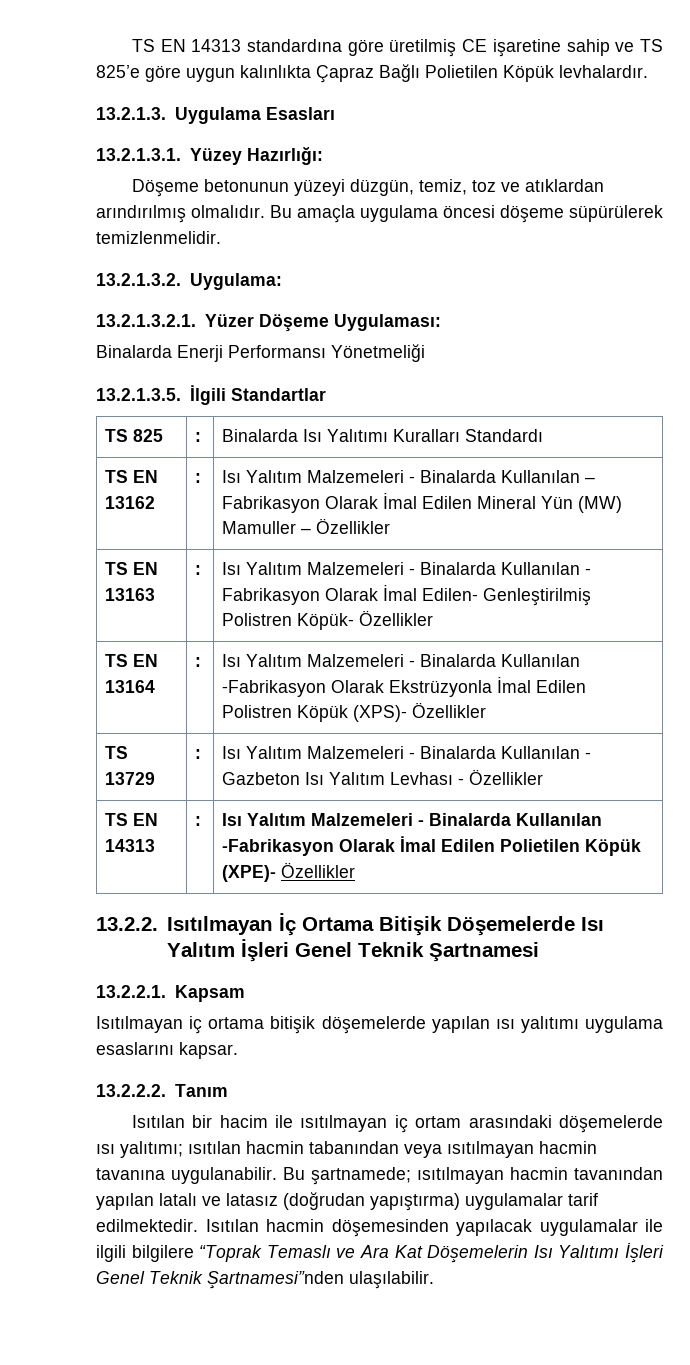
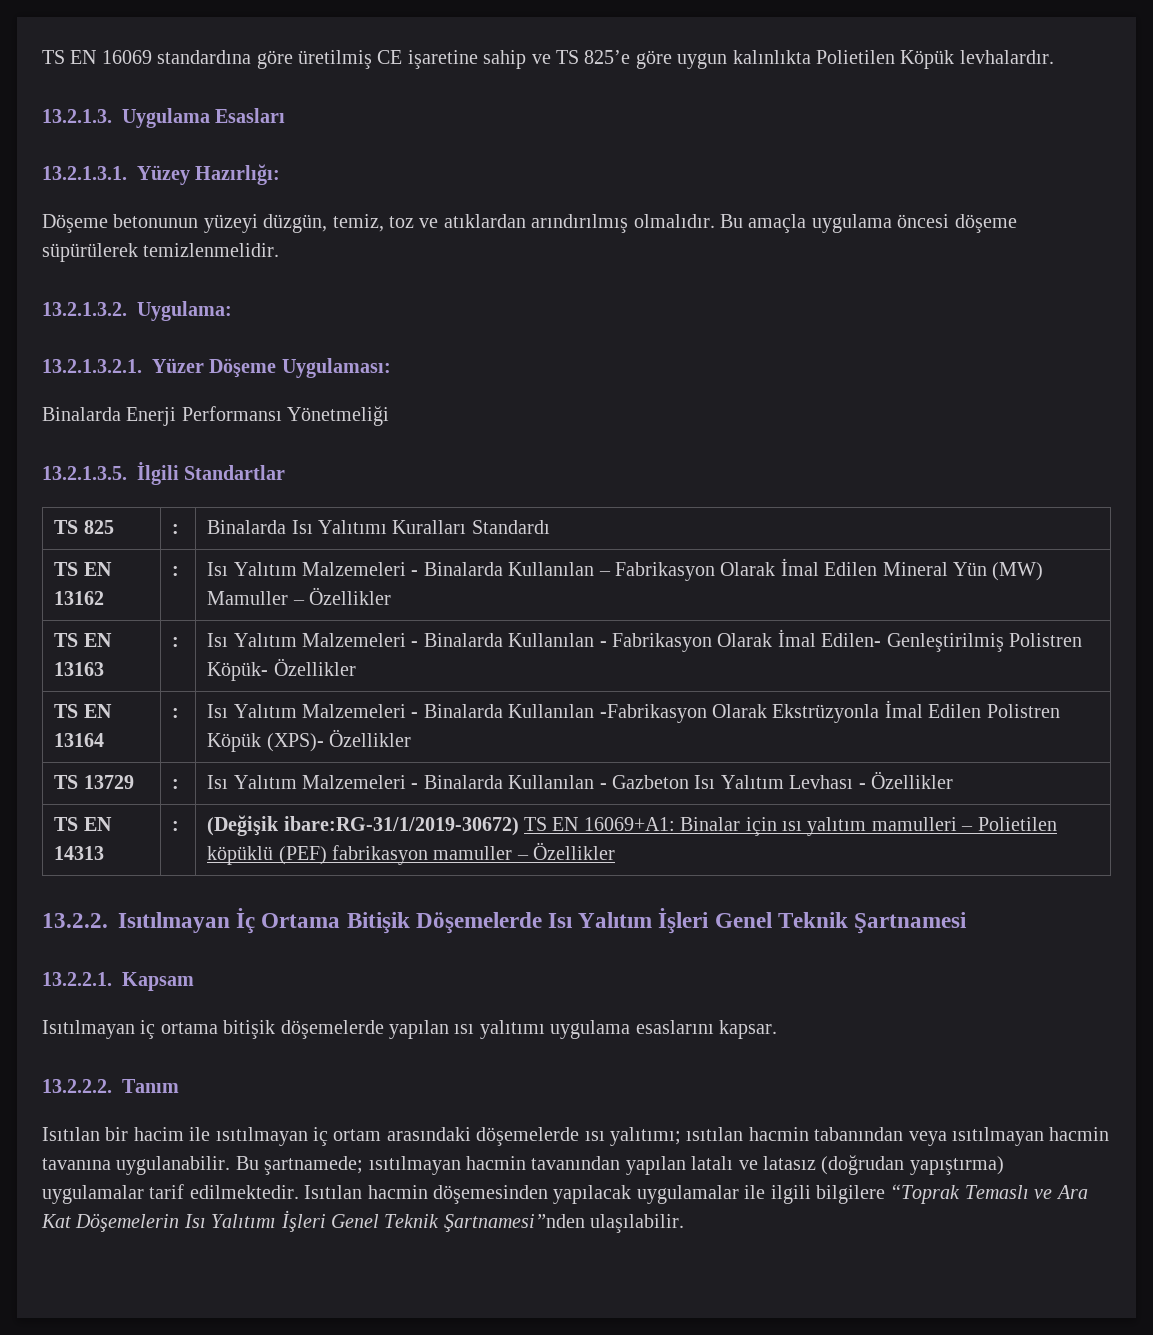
- TS EN 14313 standardına göre üretilmiş CE işaretine sahip ve TS 825’e göre uygun kalınlıkta Çapraz Bağlı Polietilen Köpük levhalardır.
+ TS EN 16069 standardına göre üretilmiş CE işaretine sahip ve TS 825’e göre uygun kalınlıkta Polietilen Köpük levhalardır.
- TS EN 14313 | : | Isı Yalıtım Malzemeleri - Binalarda Kullanılan -Fabrikasyon Olarak İmal Edilen Polietilen Köpük (XPE)- Özellikler
+ TS EN 14313 | : | (Değişik ibare:RG-31/1/2019-30672) TS EN 16069+A1: Binalar için ısı yalıtım mamulleri – Polietilen köpüklü (PEF) fabrikasyon mamuller – Özellikler

